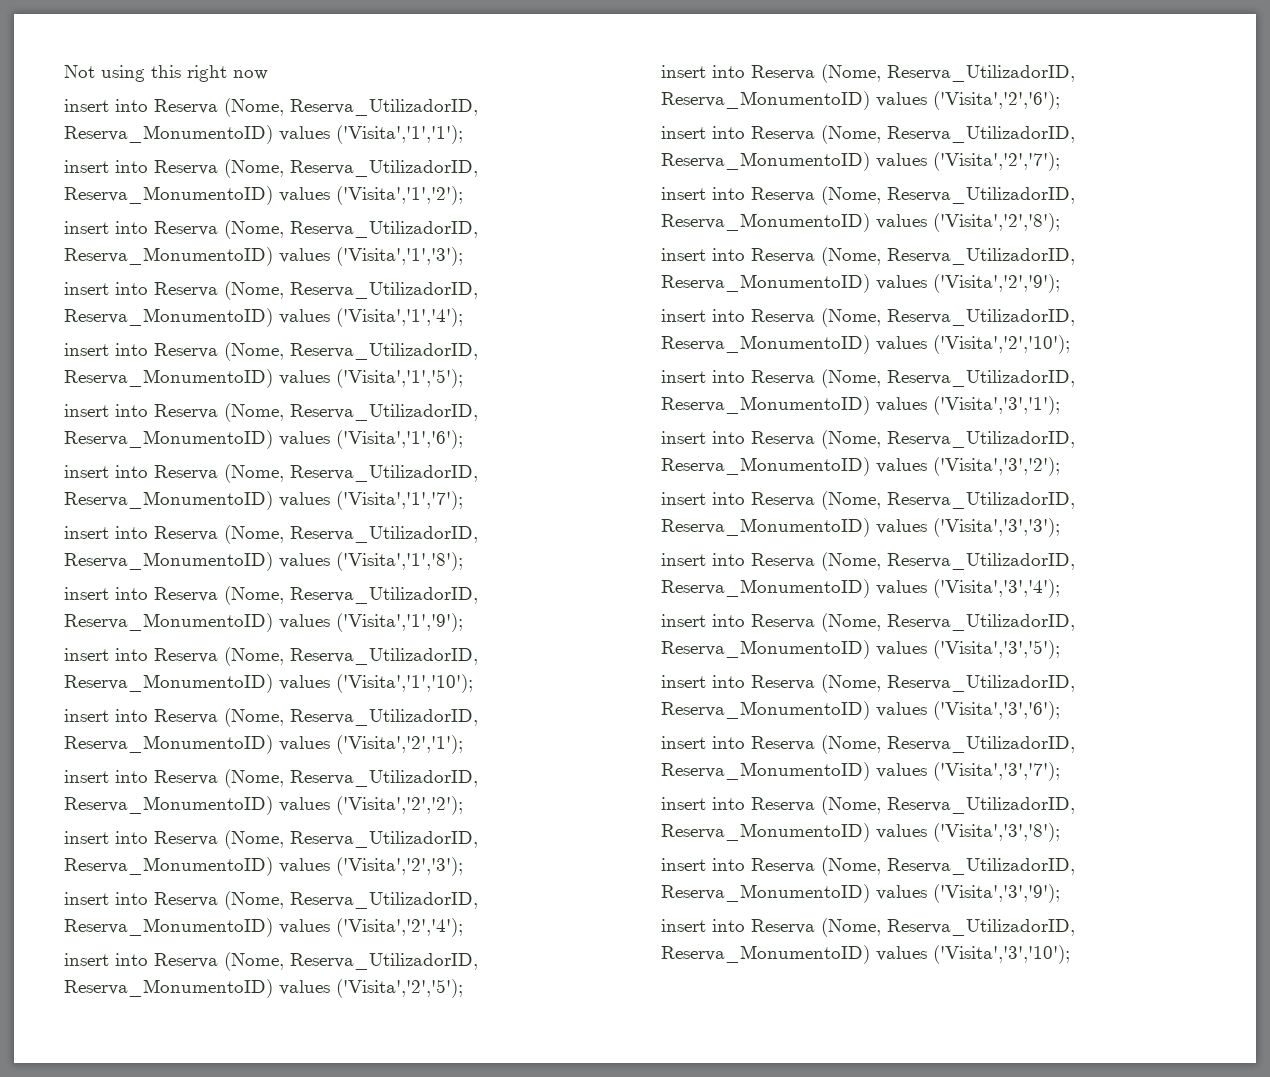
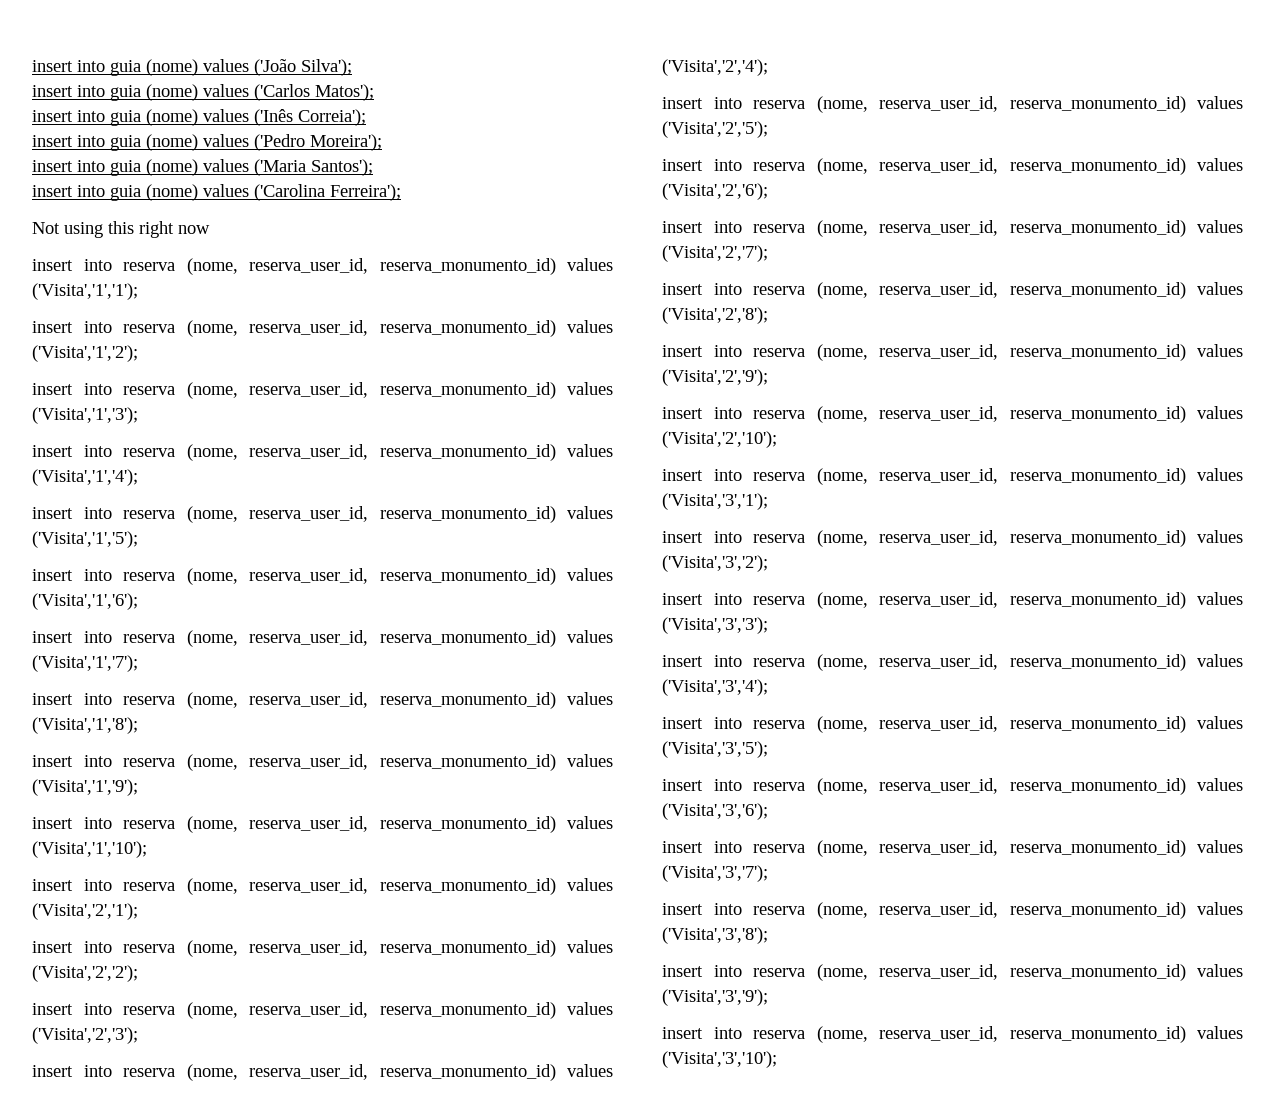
+ insert into guia (nome) values ('João Silva');
+ insert into guia (nome) values ('Carlos Matos');
+ insert into guia (nome) values ('Inês Correia');
+ insert into guia (nome) values ('Pedro Moreira');
+ insert into guia (nome) values ('Maria Santos');
+ insert into guia (nome) values ('Carolina Ferreira');
- insert into Reserva (Nome, Reserva_UtilizadorID, Reserva_MonumentoID) values ('Visita','1','1');
+ insert into reserva (nome, reserva_user_id, reserva_monumento_id) values ('Visita','1','1');
- insert into Reserva (Nome, Reserva_UtilizadorID, Reserva_MonumentoID) values ('Visita','1','2');
+ insert into reserva (nome, reserva_user_id, reserva_monumento_id) values ('Visita','1','2');
- insert into Reserva (Nome, Reserva_UtilizadorID, Reserva_MonumentoID) values ('Visita','1','3');
+ insert into reserva (nome, reserva_user_id, reserva_monumento_id) values ('Visita','1','3');
- insert into Reserva (Nome, Reserva_UtilizadorID, Reserva_MonumentoID) values ('Visita','1','4');
+ insert into reserva (nome, reserva_user_id, reserva_monumento_id) values ('Visita','1','4');
- insert into Reserva (Nome, Reserva_UtilizadorID, Reserva_MonumentoID) values ('Visita','1','5');
+ insert into reserva (nome, reserva_user_id, reserva_monumento_id) values ('Visita','1','5');
- insert into Reserva (Nome, Reserva_UtilizadorID, Reserva_MonumentoID) values ('Visita','1','6');
+ insert into reserva (nome, reserva_user_id, reserva_monumento_id) values ('Visita','1','6');
- insert into Reserva (Nome, Reserva_UtilizadorID, Reserva_MonumentoID) values ('Visita','1','7');
+ insert into reserva (nome, reserva_user_id, reserva_monumento_id) values ('Visita','1','7');
- insert into Reserva (Nome, Reserva_UtilizadorID, Reserva_MonumentoID) values ('Visita','1','8');
+ insert into reserva (nome, reserva_user_id, reserva_monumento_id) values ('Visita','1','8');
- insert into Reserva (Nome, Reserva_UtilizadorID, Reserva_MonumentoID) values ('Visita','1','9');
+ insert into reserva (nome, reserva_user_id, reserva_monumento_id) values ('Visita','1','9');
- insert into Reserva (Nome, Reserva_UtilizadorID, Reserva_MonumentoID) values ('Visita','1','10');
+ insert into reserva (nome, reserva_user_id, reserva_monumento_id) values ('Visita','1','10');
- insert into Reserva (Nome, Reserva_UtilizadorID, Reserva_MonumentoID) values ('Visita','2','1');
+ insert into reserva (nome, reserva_user_id, reserva_monumento_id) values ('Visita','2','1');
- insert into Reserva (Nome, Reserva_UtilizadorID, Reserva_MonumentoID) values ('Visita','2','2');
+ insert into reserva (nome, reserva_user_id, reserva_monumento_id) values ('Visita','2','2');
- insert into Reserva (Nome, Reserva_UtilizadorID, Reserva_MonumentoID) values ('Visita','2','3');
+ insert into reserva (nome, reserva_user_id, reserva_monumento_id) values ('Visita','2','3');
- insert into Reserva (Nome, Reserva_UtilizadorID, Reserva_MonumentoID) values ('Visita','2','4');
+ insert into reserva (nome, reserva_user_id, reserva_monumento_id) values ('Visita','2','4');
- insert into Reserva (Nome, Reserva_UtilizadorID, Reserva_MonumentoID) values ('Visita','2','5');
+ insert into reserva (nome, reserva_user_id, reserva_monumento_id) values ('Visita','2','5');
- insert into Reserva (Nome, Reserva_UtilizadorID, Reserva_MonumentoID) values ('Visita','2','6');
+ insert into reserva (nome, reserva_user_id, reserva_monumento_id) values ('Visita','2','6');
- insert into Reserva (Nome, Reserva_UtilizadorID, Reserva_MonumentoID) values ('Visita','2','7');
+ insert into reserva (nome, reserva_user_id, reserva_monumento_id) values ('Visita','2','7');
- insert into Reserva (Nome, Reserva_UtilizadorID, Reserva_MonumentoID) values ('Visita','2','8');
+ insert into reserva (nome, reserva_user_id, reserva_monumento_id) values ('Visita','2','8');
- insert into Reserva (Nome, Reserva_UtilizadorID, Reserva_MonumentoID) values ('Visita','2','9');
+ insert into reserva (nome, reserva_user_id, reserva_monumento_id) values ('Visita','2','9');
- insert into Reserva (Nome, Reserva_UtilizadorID, Reserva_MonumentoID) values ('Visita','2','10');
+ insert into reserva (nome, reserva_user_id, reserva_monumento_id) values ('Visita','2','10');
- insert into Reserva (Nome, Reserva_UtilizadorID, Reserva_MonumentoID) values ('Visita','3','1');
+ insert into reserva (nome, reserva_user_id, reserva_monumento_id) values ('Visita','3','1');
- insert into Reserva (Nome, Reserva_UtilizadorID, Reserva_MonumentoID) values ('Visita','3','2');
+ insert into reserva (nome, reserva_user_id, reserva_monumento_id) values ('Visita','3','2');
- insert into Reserva (Nome, Reserva_UtilizadorID, Reserva_MonumentoID) values ('Visita','3','3');
+ insert into reserva (nome, reserva_user_id, reserva_monumento_id) values ('Visita','3','3');
- insert into Reserva (Nome, Reserva_UtilizadorID, Reserva_MonumentoID) values ('Visita','3','4');
+ insert into reserva (nome, reserva_user_id, reserva_monumento_id) values ('Visita','3','4');
- insert into Reserva (Nome, Reserva_UtilizadorID, Reserva_MonumentoID) values ('Visita','3','5');
+ insert into reserva (nome, reserva_user_id, reserva_monumento_id) values ('Visita','3','5');
- insert into Reserva (Nome, Reserva_UtilizadorID, Reserva_MonumentoID) values ('Visita','3','6');
+ insert into reserva (nome, reserva_user_id, reserva_monumento_id) values ('Visita','3','6');
- insert into Reserva (Nome, Reserva_UtilizadorID, Reserva_MonumentoID) values ('Visita','3','7');
+ insert into reserva (nome, reserva_user_id, reserva_monumento_id) values ('Visita','3','7');
- insert into Reserva (Nome, Reserva_UtilizadorID, Reserva_MonumentoID) values ('Visita','3','8');
+ insert into reserva (nome, reserva_user_id, reserva_monumento_id) values ('Visita','3','8');
- insert into Reserva (Nome, Reserva_UtilizadorID, Reserva_MonumentoID) values ('Visita','3','9');
+ insert into reserva (nome, reserva_user_id, reserva_monumento_id) values ('Visita','3','9');
- insert into Reserva (Nome, Reserva_UtilizadorID, Reserva_MonumentoID) values ('Visita','3','10');
+ insert into reserva (nome, reserva_user_id, reserva_monumento_id) values ('Visita','3','10');

